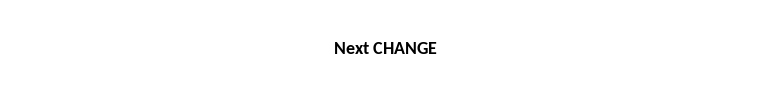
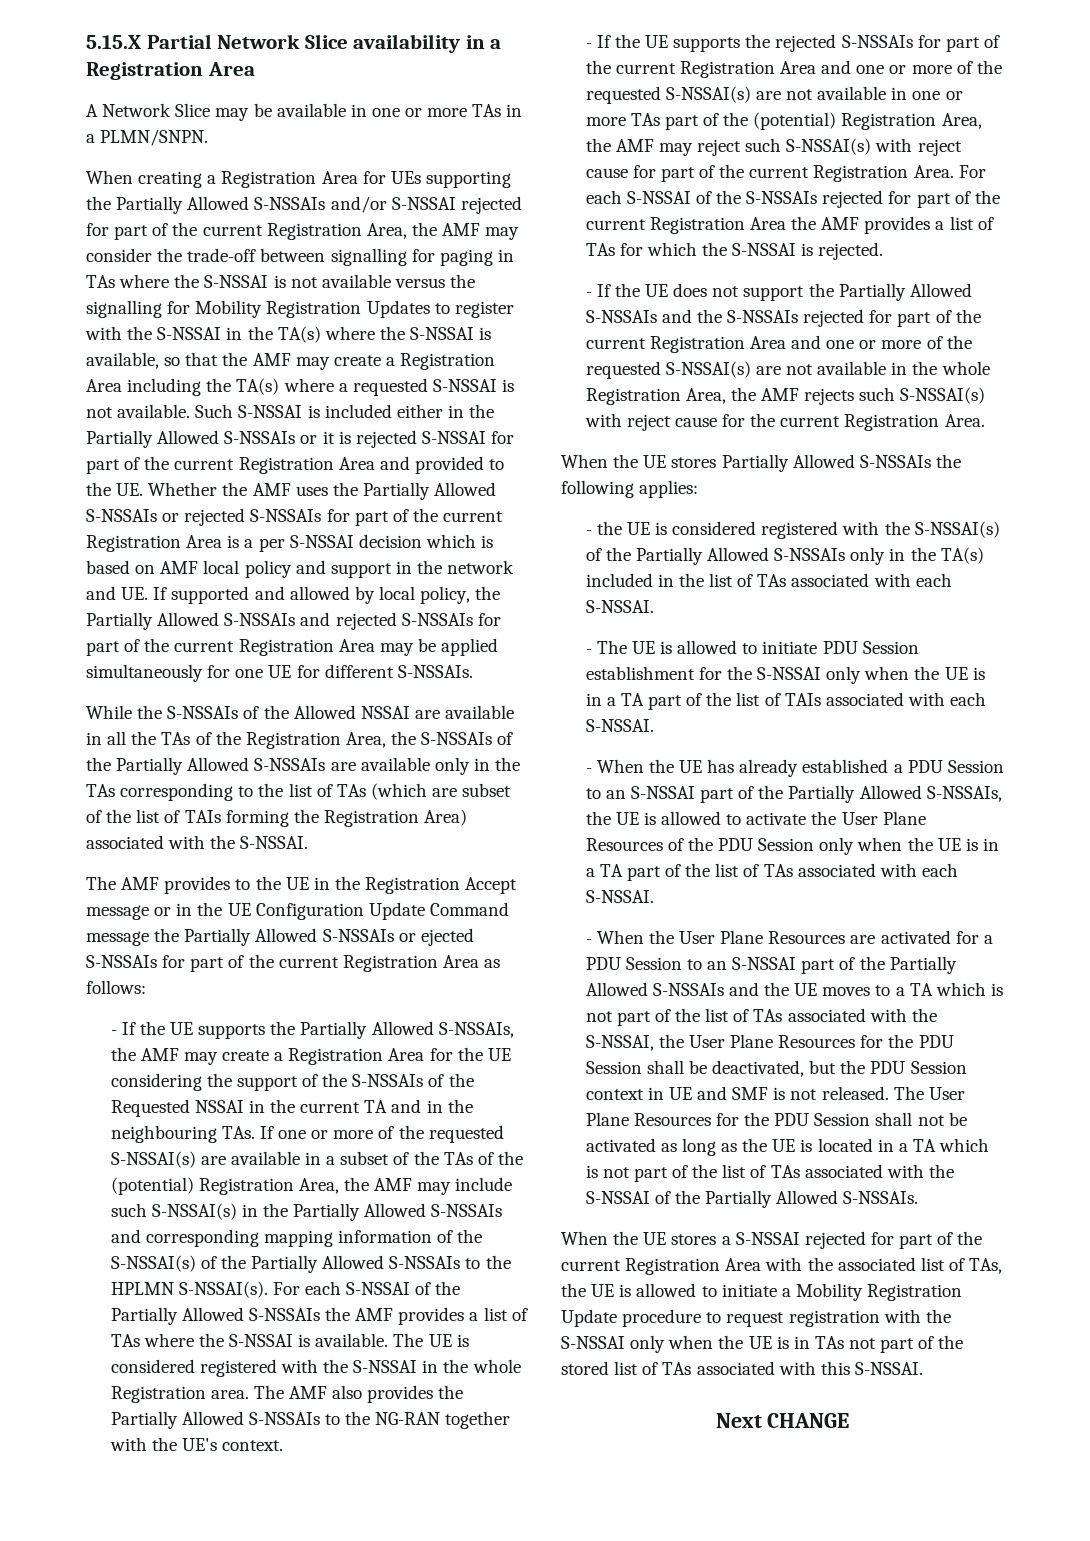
+ 5.15.X Partial Network Slice availability in a Registration Area
+ A Network Slice may be available in one or more TAs in a PLMN/SNPN.
+ When creating a Registration Area for UEs supporting the Partially Allowed S-NSSAIs and/or S-NSSAI rejected for part of the current Registration Area, the AMF may consider the trade-off between signalling for paging in TAs where the S-NSSAI is not available versus the signalling for Mobility Registration Updates to register with the S-NSSAI in the TA(s) where the S-NSSAI is available, so that the AMF may create a Registration Area including the TA(s) where a requested S-NSSAI is not available. Such S-NSSAI is included either in the Partially Allowed S-NSSAIs or it is rejected S-NSSAI for part of the current Registration Area and provided to the UE. Whether the AMF uses the Partially Allowed S-NSSAIs or rejected S-NSSAIs for part of the current Registration Area is a per S-NSSAI decision which is based on AMF local policy and support in the network and UE. If supported and allowed by local policy, the Partially Allowed S-NSSAIs and rejected S-NSSAIs for part of the current Registration Area may be applied simultaneously for one UE for different S-NSSAIs.
+ While the S-NSSAIs of the Allowed NSSAI are available in all the TAs of the Registration Area, the S-NSSAIs of the Partially Allowed S-NSSAIs are available only in the TAs corresponding to the list of TAs (which are subset of the list of TAIs forming the Registration Area) associated with the S-NSSAI.
+ The AMF provides to the UE in the Registration Accept message or in the UE Configuration Update Command message the Partially Allowed S-NSSAIs or ejected S-NSSAIs for part of the current Registration Area as follows:
+ - If the UE supports the Partially Allowed S-NSSAIs, the AMF may create a Registration Area for the UE considering the support of the S-NSSAIs of the Requested NSSAI in the current TA and in the neighbouring TAs. If one or more of the requested S-NSSAI(s) are available in a subset of the TAs of the (potential) Registration Area, the AMF may include such S-NSSAI(s) in the Partially Allowed S-NSSAIs and corresponding mapping information of the S-NSSAI(s) of the Partially Allowed S-NSSAIs to the HPLMN S-NSSAI(s). For each S-NSSAI of the Partially Allowed S-NSSAIs the AMF provides a list of TAs where the S-NSSAI is available. The UE is considered registered with the S-NSSAI in the whole Registration area. The AMF also provides the Partially Allowed S-NSSAIs to the NG-RAN together with the UE's context.
+ - If the UE supports the rejected S-NSSAIs for part of the current Registration Area and one or more of the requested S-NSSAI(s) are not available in one or more TAs part of the (potential) Registration Area, the AMF may reject such S-NSSAI(s) with reject cause for part of the current Registration Area. For each S-NSSAI of the S-NSSAIs rejected for part of the current Registration Area the AMF provides a list of TAs for which the S-NSSAI is rejected.
+ - If the UE does not support the Partially Allowed S-NSSAIs and the S-NSSAIs rejected for part of the current Registration Area and one or more of the requested S-NSSAI(s) are not available in the whole Registration Area, the AMF rejects such S-NSSAI(s) with reject cause for the current Registration Area.
+ When the UE stores Partially Allowed S-NSSAIs the following applies:
+ - the UE is considered registered with the S-NSSAI(s) of the Partially Allowed S-NSSAIs only in the TA(s) included in the list of TAs associated with each S-NSSAI.
+ - The UE is allowed to initiate PDU Session establishment for the S-NSSAI only when the UE is in a TA part of the list of TAIs associated with each S-NSSAI.
+ - When the UE has already established a PDU Session to an S-NSSAI part of the Partially Allowed S-NSSAIs, the UE is allowed to activate the User Plane Resources of the PDU Session only when the UE is in a TA part of the list of TAs associated with each S-NSSAI.
+ - When the User Plane Resources are activated for a PDU Session to an S-NSSAI part of the Partially Allowed S-NSSAIs and the UE moves to a TA which is not part of the list of TAs associated with the S-NSSAI, the User Plane Resources for the PDU Session shall be deactivated, but the PDU Session context in UE and SMF is not released. The User Plane Resources for the PDU Session shall not be activated as long as the UE is located in a TA which is not part of the list of TAs associated with the S-NSSAI of the Partially Allowed S-NSSAIs.
+ When the UE stores a S-NSSAI rejected for part of the current Registration Area with the associated list of TAs, the UE is allowed to initiate a Mobility Registration Update procedure to request registration with the S-NSSAI only when the UE is in TAs not part of the stored list of TAs associated with this S-NSSAI.

